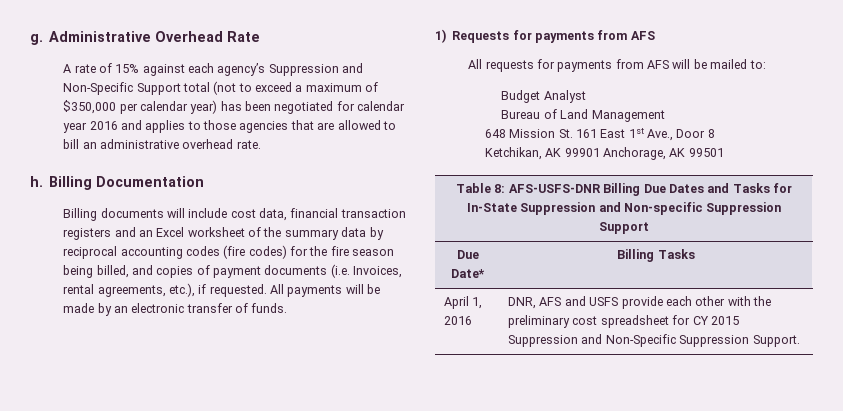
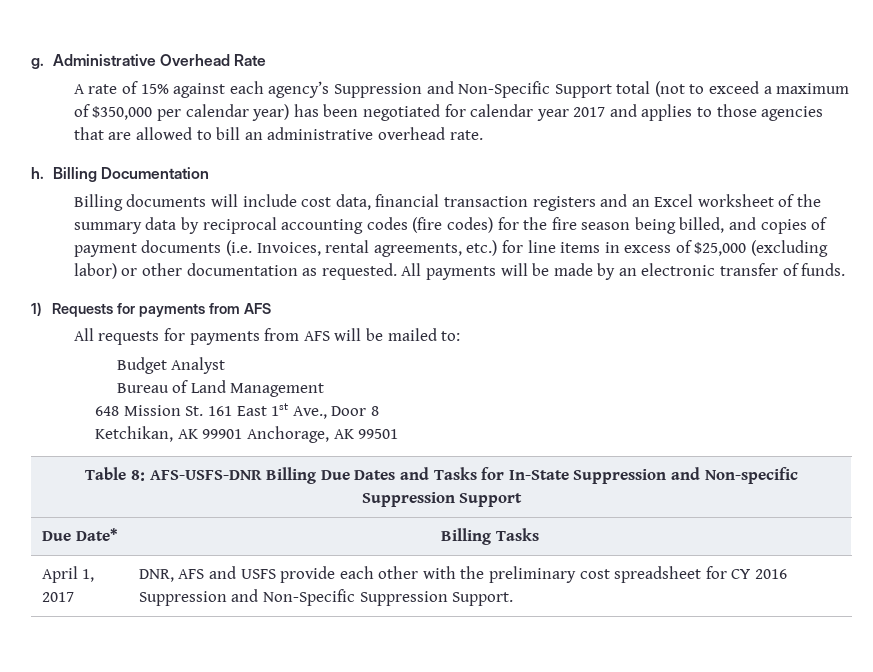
- A rate of 15% against each agency’s Suppression and Non-Specific Support total (not to exceed a maximum of $350,000 per calendar year) has been negotiated for calendar year 2016 and applies to those agencies that are allowed to bill an administrative overhead rate.
+ A rate of 15% against each agency’s Suppression and Non-Specific Support total (not to exceed a maximum of $350,000 per calendar year) has been negotiated for calendar year 2017 and applies to those agencies that are allowed to bill an administrative overhead rate.
- Billing documents will include cost data, financial transaction registers and an Excel worksheet of the summary data by reciprocal accounting codes (fire codes) for the fire season being billed, and copies of payment documents (i.e. Invoices, rental agreements, etc.), if requested.
+ Billing documents will include cost data, financial transaction registers and an Excel worksheet of the summary data by reciprocal accounting codes (fire codes) for the fire season being billed, and copies of payment documents (i.e. Invoices, rental agreements, etc.) for line items in excess of $25,000 (excluding labor) or other documentation as requested.
- April 1, 2016 | DNR, AFS and USFS provide each other with the preliminary cost spreadsheet for CY 2015 Suppression and Non-Specific Suppression Support.
+ April 1, 2017 | DNR, AFS and USFS provide each other with the preliminary cost spreadsheet for CY 2016 Suppression and Non-Specific Suppression Support.

